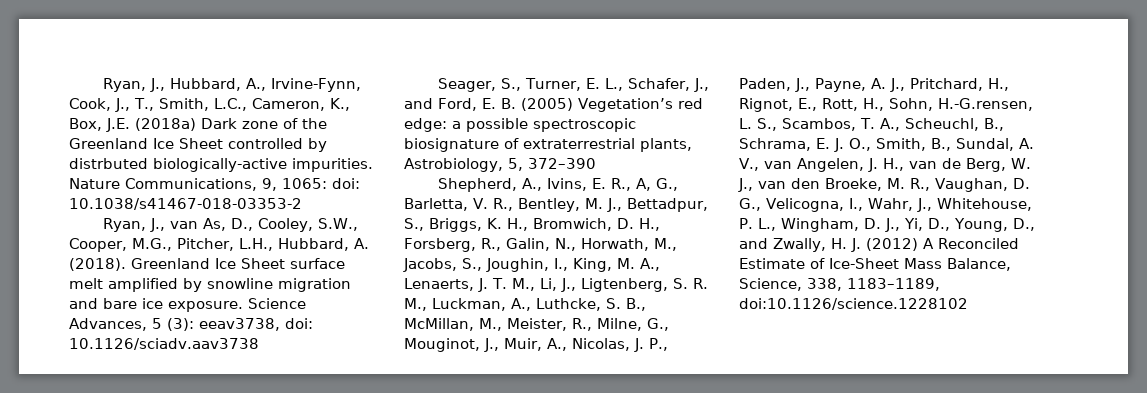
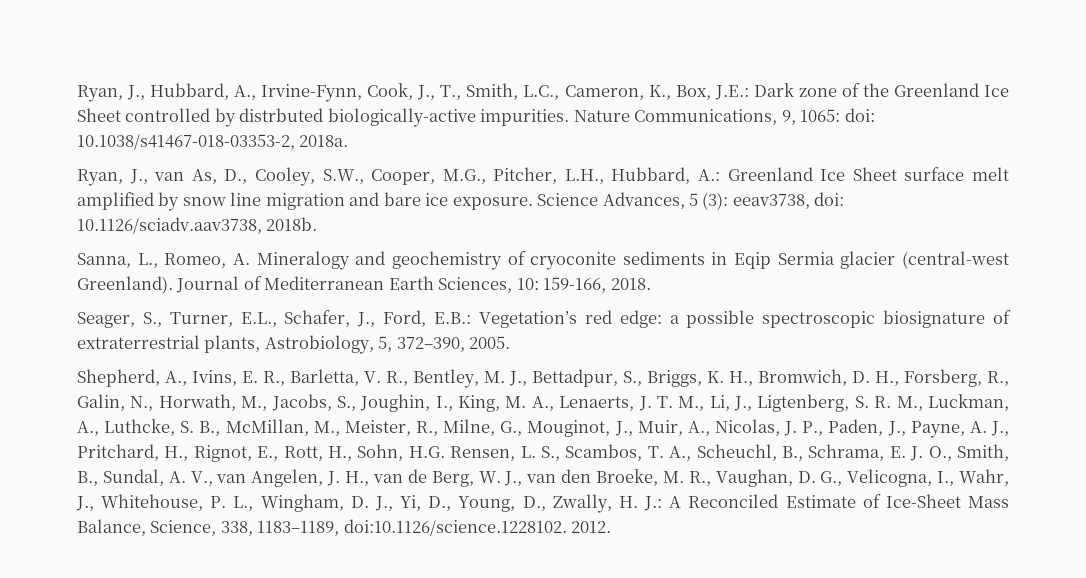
- Ryan, J., Hubbard, A., Irvine-Fynn, Cook, J., T., Smith, L.C., Cameron, K., Box, J.E. (2018a) Dark zone of the Greenland Ice Sheet controlled by distrbuted biologically-active impurities.
+ Ryan, J., Hubbard, A., Irvine-Fynn, Cook, J., T., Smith, L.C., Cameron, K., Box, J.E.: Dark zone of the Greenland Ice Sheet controlled by distrbuted biologically-active impurities.
- Nature Communications, 9, 1065: doi: 10.1038/s41467-018-03353-2
+ Nature Communications, 9, 1065: doi: 10.1038/s41467-018-03353-2, 2018a.
- Ryan, J., van As, D., Cooley, S.W., Cooper, M.G., Pitcher, L.H., Hubbard, A. (2018). Greenland Ice Sheet surface melt amplified by snowline migration and bare ice exposure.
+ Ryan, J., van As, D., Cooley, S.W., Cooper, M.G., Pitcher, L.H., Hubbard, A.: Greenland Ice Sheet surface melt amplified by snow line migration and bare ice exposure.
- Science Advances, 5 (3): eeav3738, doi: 10.1126/sciadv.aav3738
- Seager, S., Turner, E. L., Schafer, J., and Ford, E. B. (2005) Vegetation’s red edge: a possible spectroscopic biosignature of extraterrestrial plants, Astrobiology, 5, 372–390
+ Science Advances, 5 (3): eeav3738, doi: 10.1126/sciadv.aav3738, 2018b.
+ Sanna, L., Romeo, A. Mineralogy and geochemistry of cryoconite sediments in Eqip Sermia glacier (central-west Greenland). Journal of Mediterranean Earth Sciences, 10: 159-166, 2018.
+ Seager, S., Turner, E.L., Schafer, J., Ford, E.B.: Vegetation’s red edge: a possible spectroscopic biosignature of extraterrestrial plants, Astrobiology, 5, 372–390, 2005.
- Shepherd, A., Ivins, E. R., A, G., Barletta, V. R., Bentley, M. J., Bettadpur, S., Briggs, K. H., Bromwich, D. H., Forsberg, R., Galin, N., Horwath, M., Jacobs, S., Joughin, I., King, M. A., Lenaerts, J. T. M., Li, J., Ligtenberg, S. R. M., Luckman, A., Luthcke, S. B., McMillan, M., Meister, R., Milne, G., Mouginot, J., Muir, A., Nicolas, J. P., Paden, J., Payne, A. J., Pritchard, H., Rignot, E., Rott, H., Sohn, H.-G.rensen, L. S., Scambos, T. A., Scheuchl, B., Schrama, E. J. O., Smith, B., Sundal, A. V., van Angelen, J. H., van de Berg, W. J., van den Broeke, M. R., Vaughan, D. G., Velicogna, I., Wahr, J., Whitehouse, P. L., Wingham, D. J., Yi, D., Young, D., and Zwally, H. J. (2012) A Reconciled Estimate of Ice-Sheet Mass Balance, Science, 338, 1183–1189, doi:10.1126/science.1228102
+ Shepherd, A., Ivins, E. R., Barletta, V. R., Bentley, M. J., Bettadpur, S., Briggs, K. H., Bromwich, D. H., Forsberg, R., Galin, N., Horwath, M., Jacobs, S., Joughin, I., King, M. A., Lenaerts, J. T. M., Li, J., Ligtenberg, S. R. M., Luckman, A., Luthcke, S. B., McMillan, M., Meister, R., Milne, G., Mouginot, J., Muir, A., Nicolas, J. P., Paden, J., Payne, A. J., Pritchard, H., Rignot, E., Rott, H., Sohn, H.G. Rensen, L. S., Scambos, T. A., Scheuchl, B., Schrama, E. J. O., Smith, B., Sundal, A. V., van Angelen, J. H., van de Berg, W. J., van den Broeke, M. R., Vaughan, D. G., Velicogna, I., Wahr, J., Whitehouse, P. L., Wingham, D. J., Yi, D., Young, D., Zwally, H. J.: A Reconciled Estimate of Ice-Sheet Mass Balance, Science, 338, 1183–1189, doi:10.1126/science.1228102. 2012.

